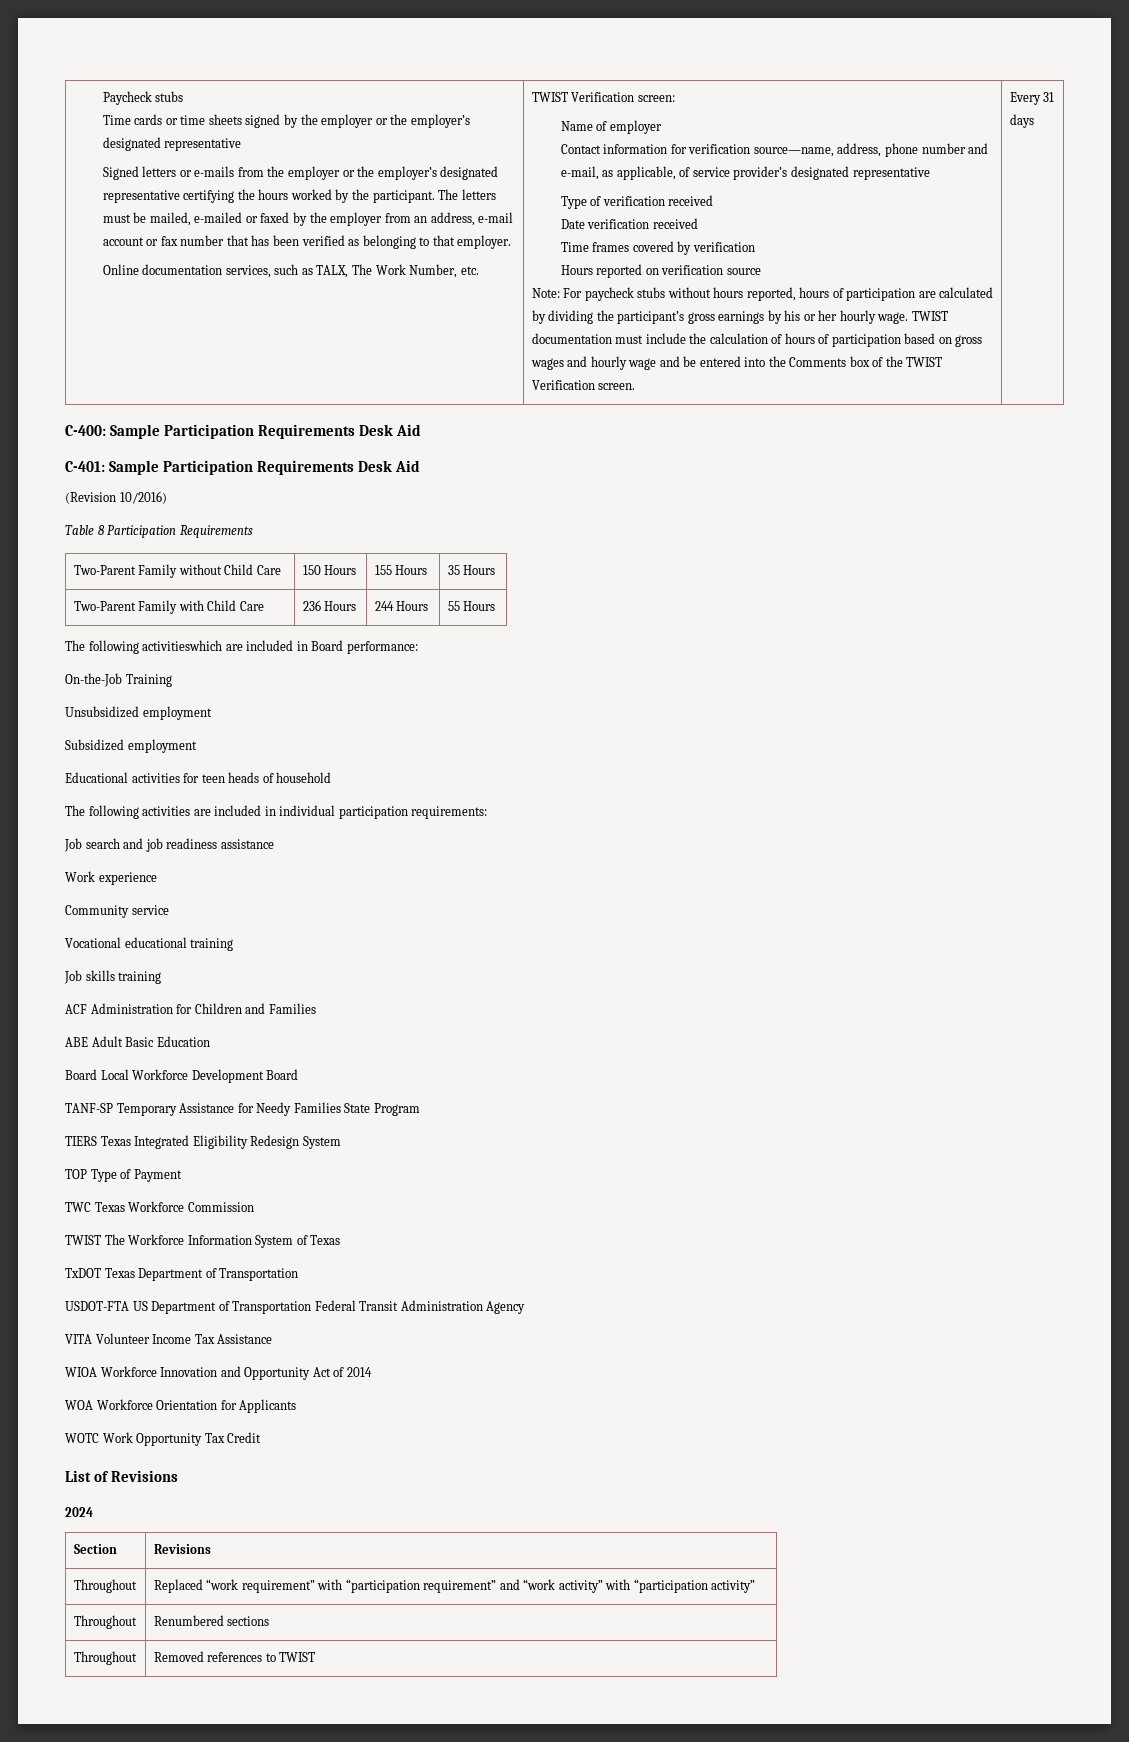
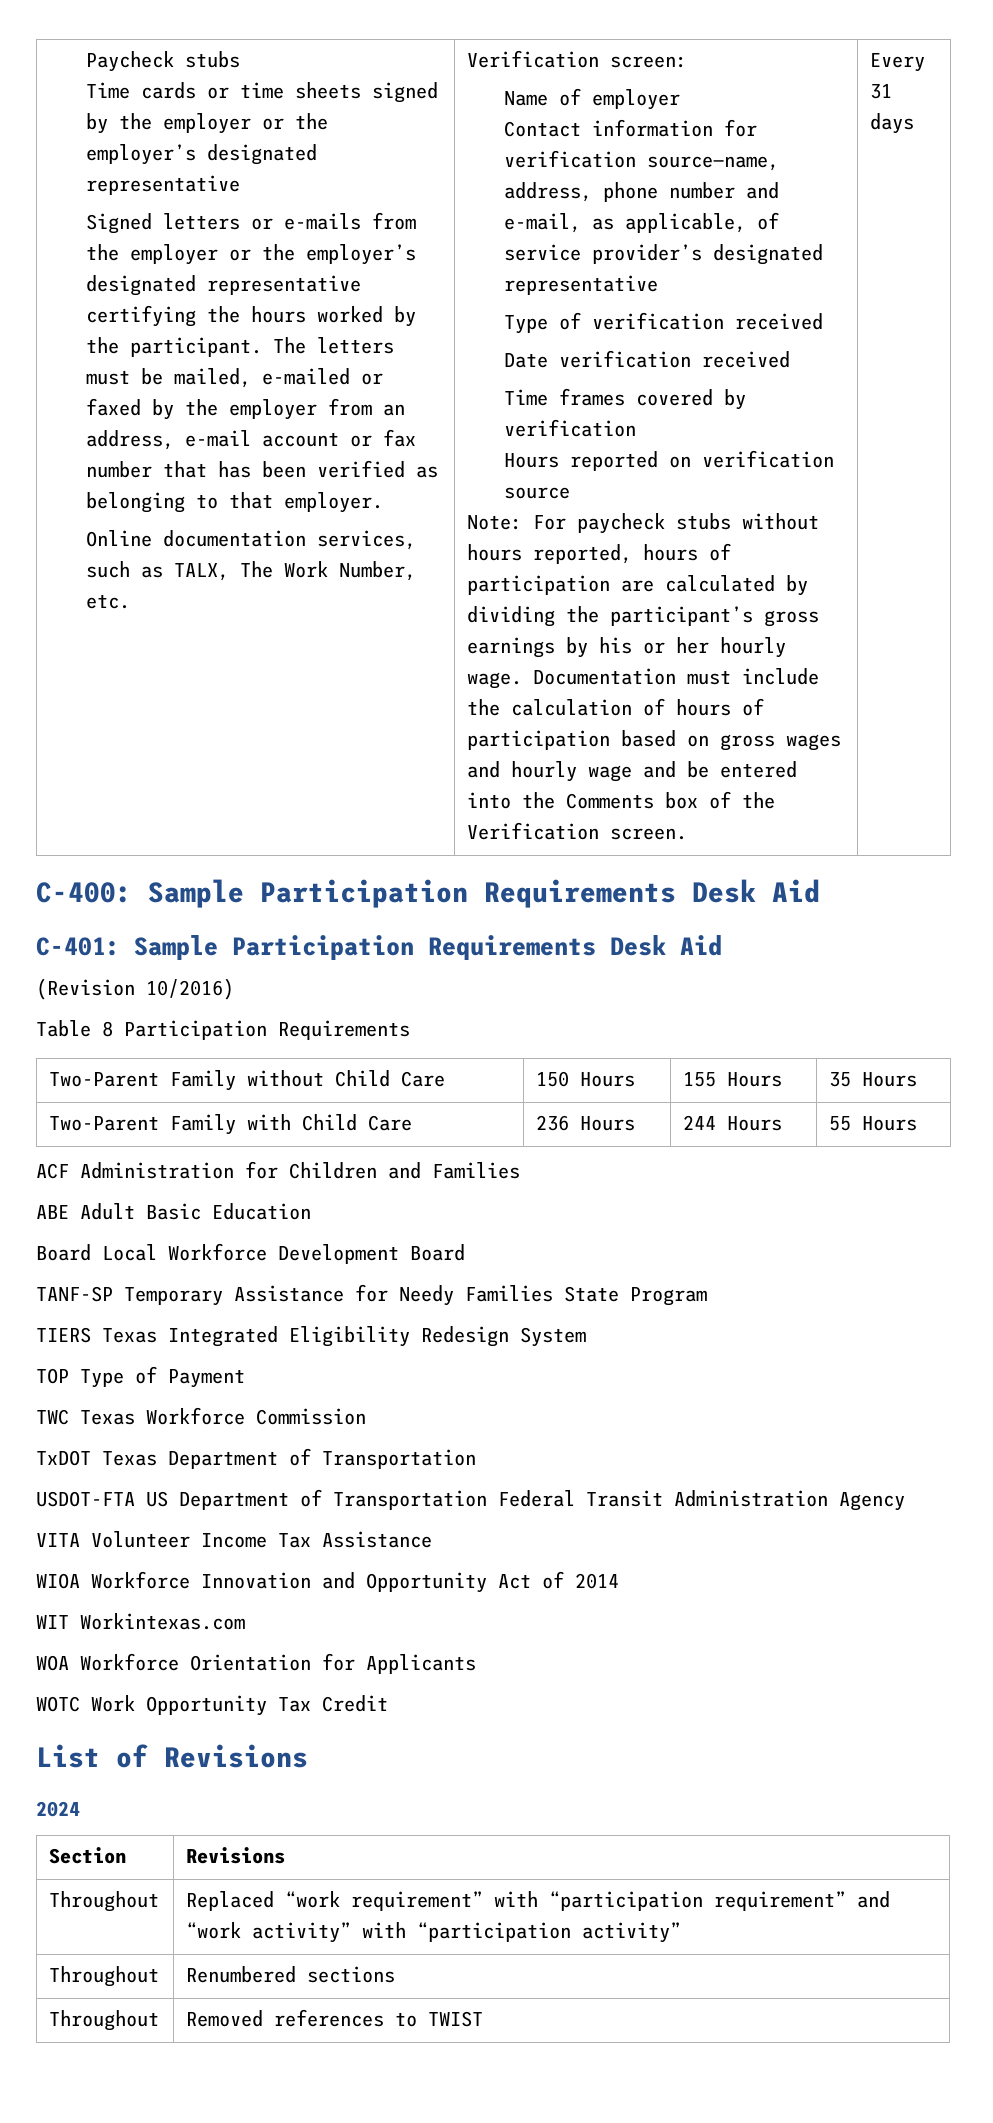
- TWIST Verification screen:
+ Verification screen:
- TWIST documentation must include the calculation of hours of participation based on gross wages and hourly wage and be entered into the Comments box of the TWIST Verification screen.
+ Documentation must include the calculation of hours of participation based on gross wages and hourly wage and be entered into the Comments box of the Verification screen.
- The following activitieswhich are included in Board performance:
- On-the-Job Training
- Unsubsidized employment
- Subsidized employment
- Educational activities for teen heads of household
- The following activities are included in individual participation requirements:
- Job search and job readiness assistance
- Work experience
- Community service
- Vocational educational training
- Job skills training
- TWIST The Workforce Information System of Texas
+ WIT Workintexas.com

